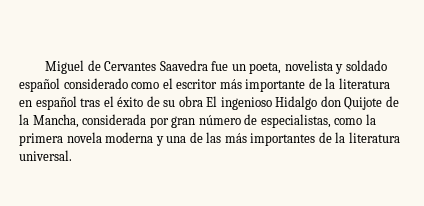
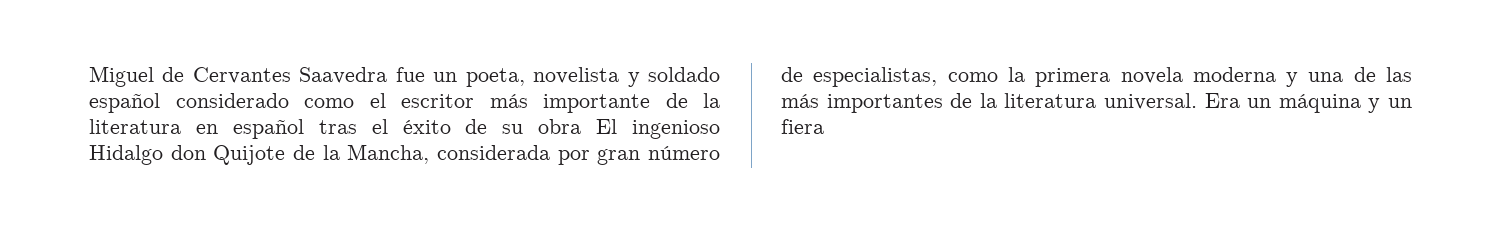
+ Era un máquina y un fiera

